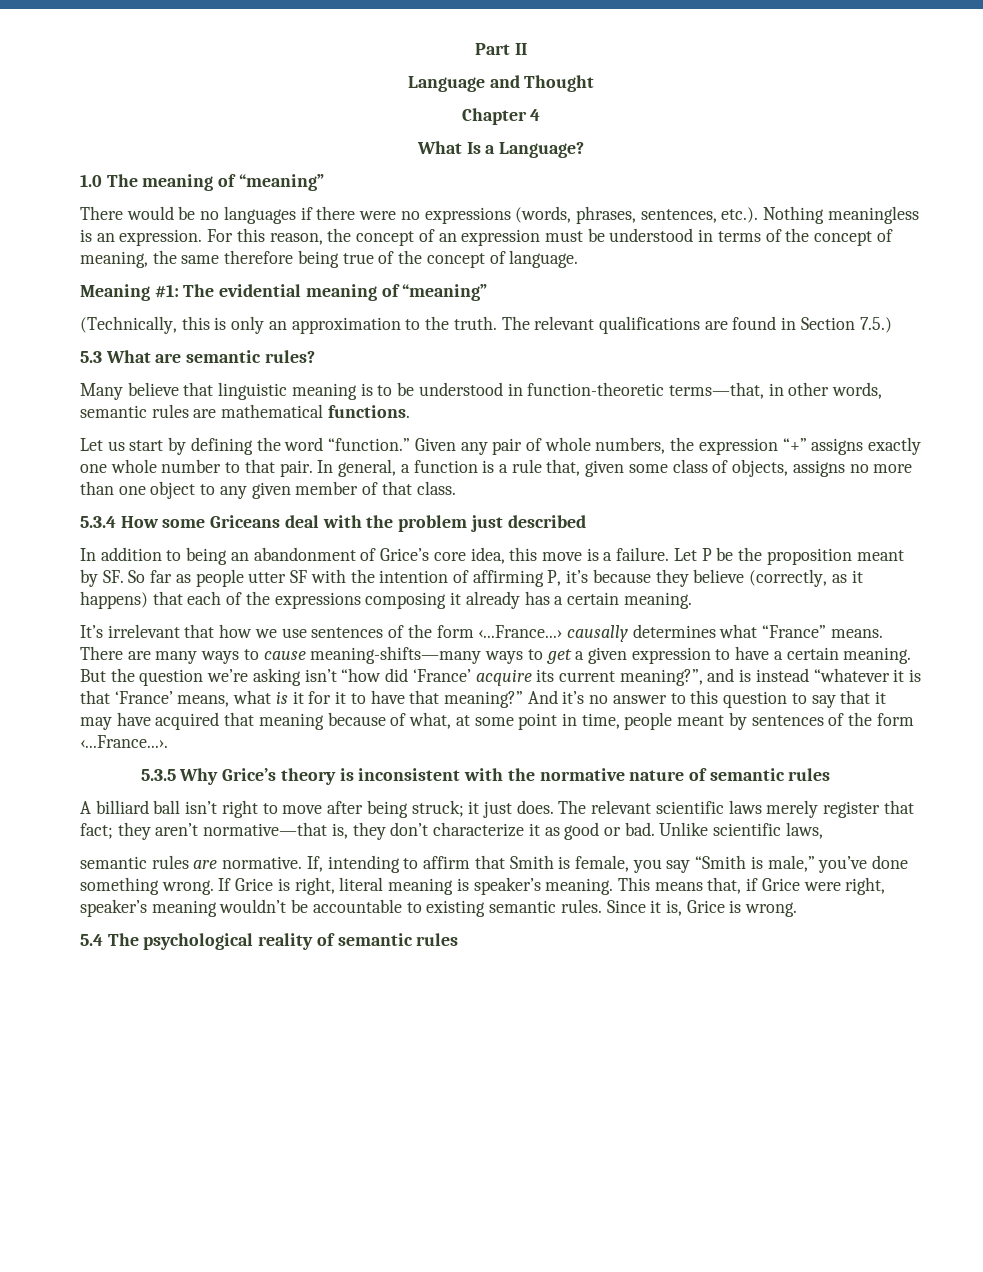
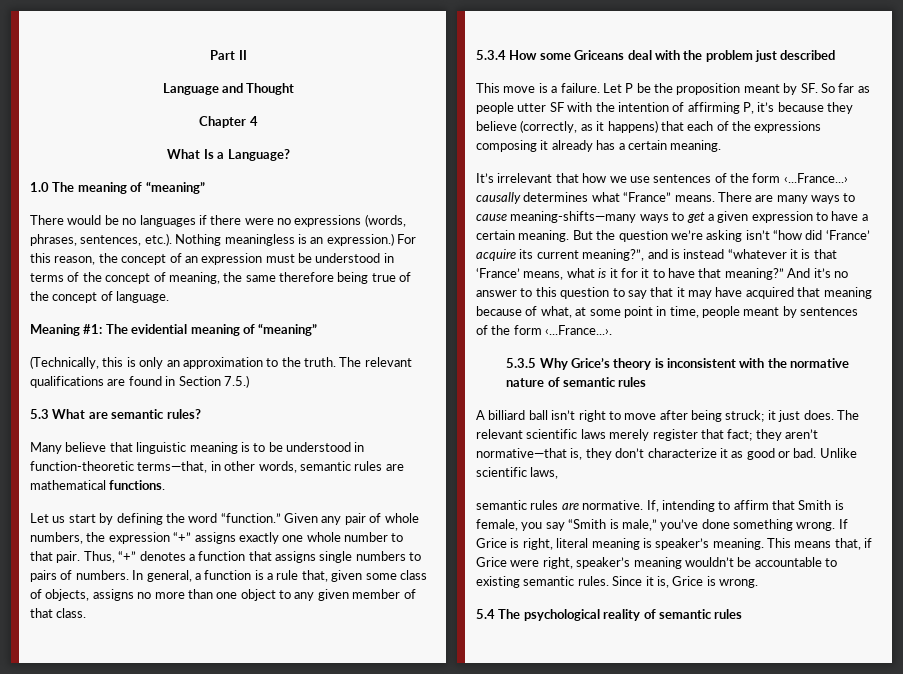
- There would be no languages if there were no expressions (words, phrases, sentences, etc.). Nothing meaningless is an expression.
+ There would be no languages if there were no expressions (words, phrases, sentences, etc.). Nothing meaningless is an expression.)
+ Thus, “+” denotes a function that assigns single numbers to pairs of numbers.
- In addition to being an abandonment of Grice’s core idea, this move is a failure.
+ This move is a failure.

